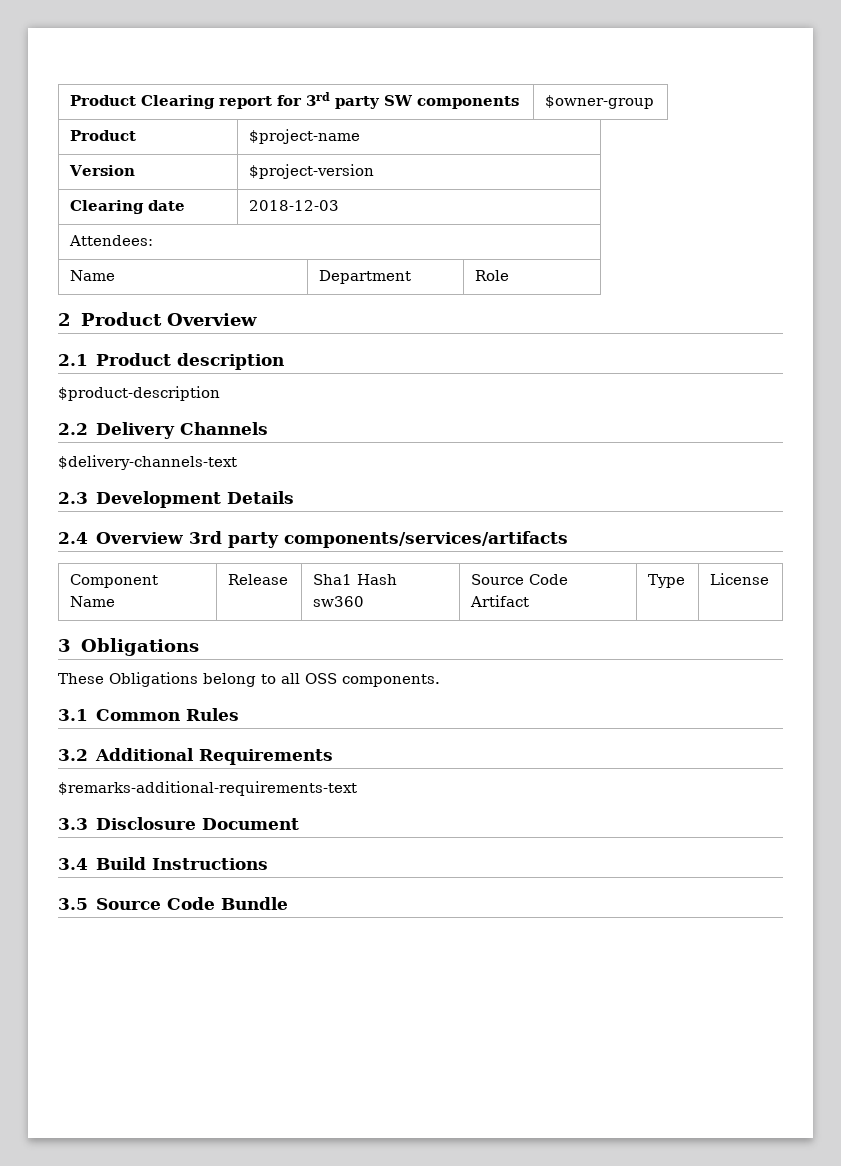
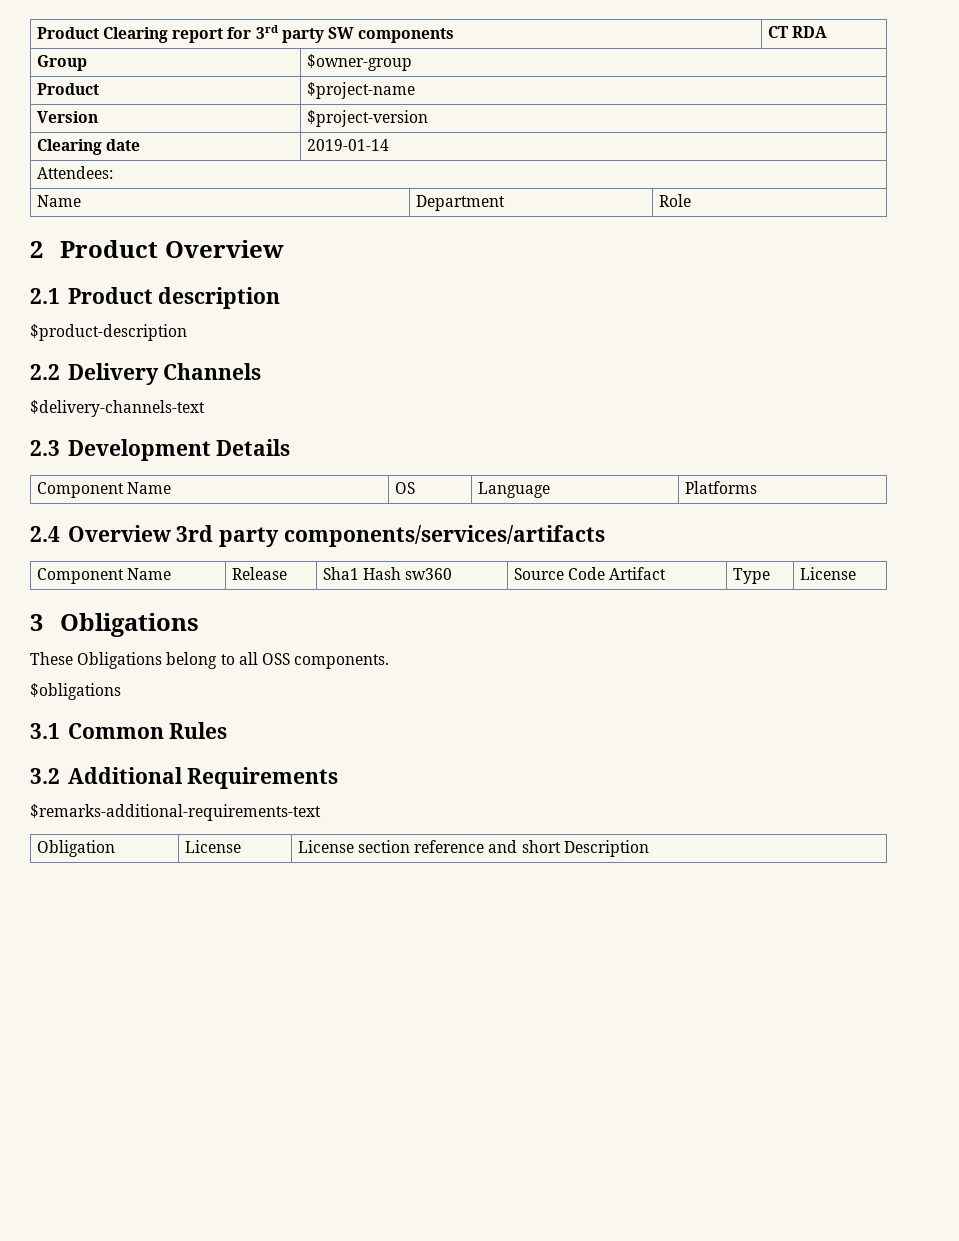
- Product Clearing report for 3rd party SW components | $owner-group
+ Product Clearing report for 3rd party SW components | CT RDA
+ Group | $owner-group
- Clearing date | 2018-12-03
+ Clearing date | 2019-01-14
+ Component Name | OS | Language | Platforms
+ $obligations
- 3.3 Disclosure Document
- 3.4 Build Instructions
- 3.5 Source Code Bundle
+ Obligation | License | License section reference and short Description

